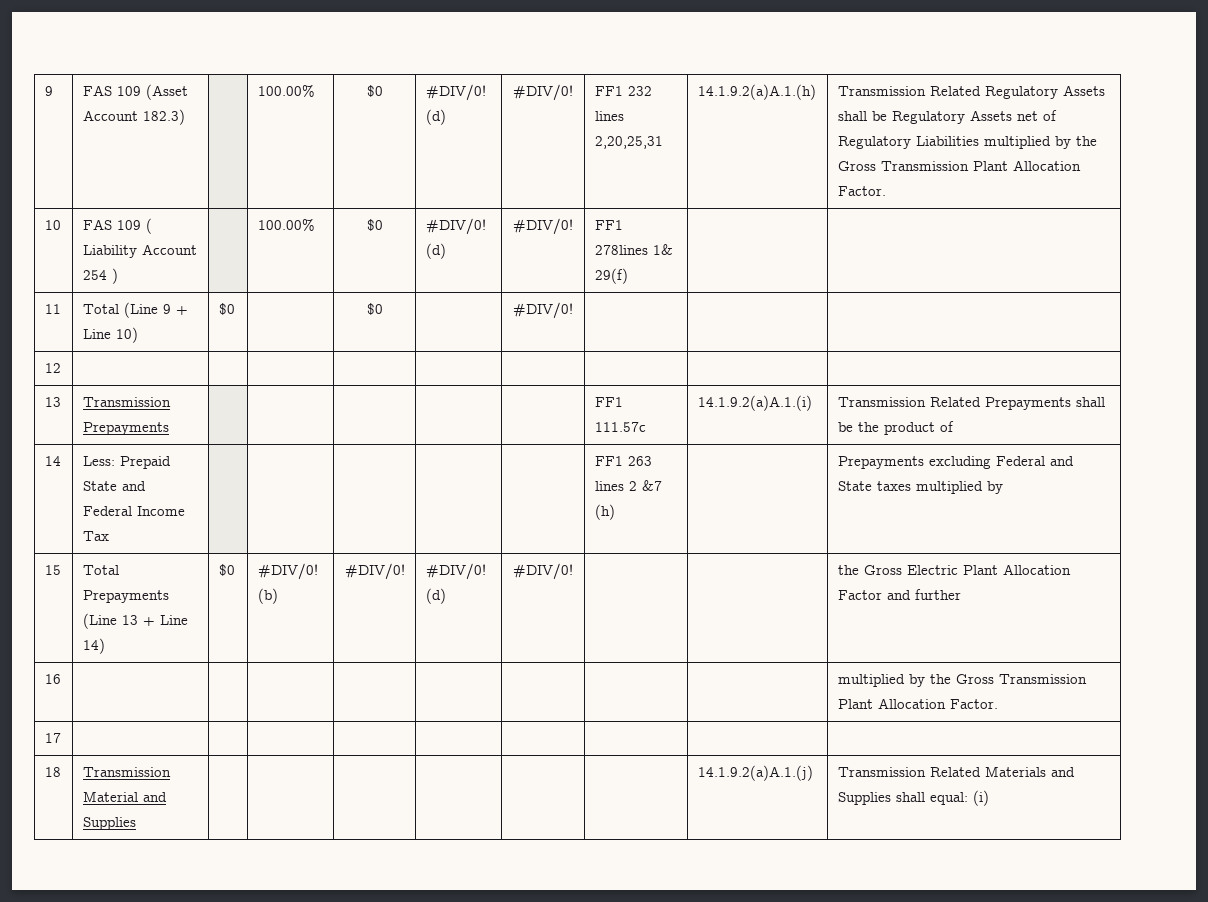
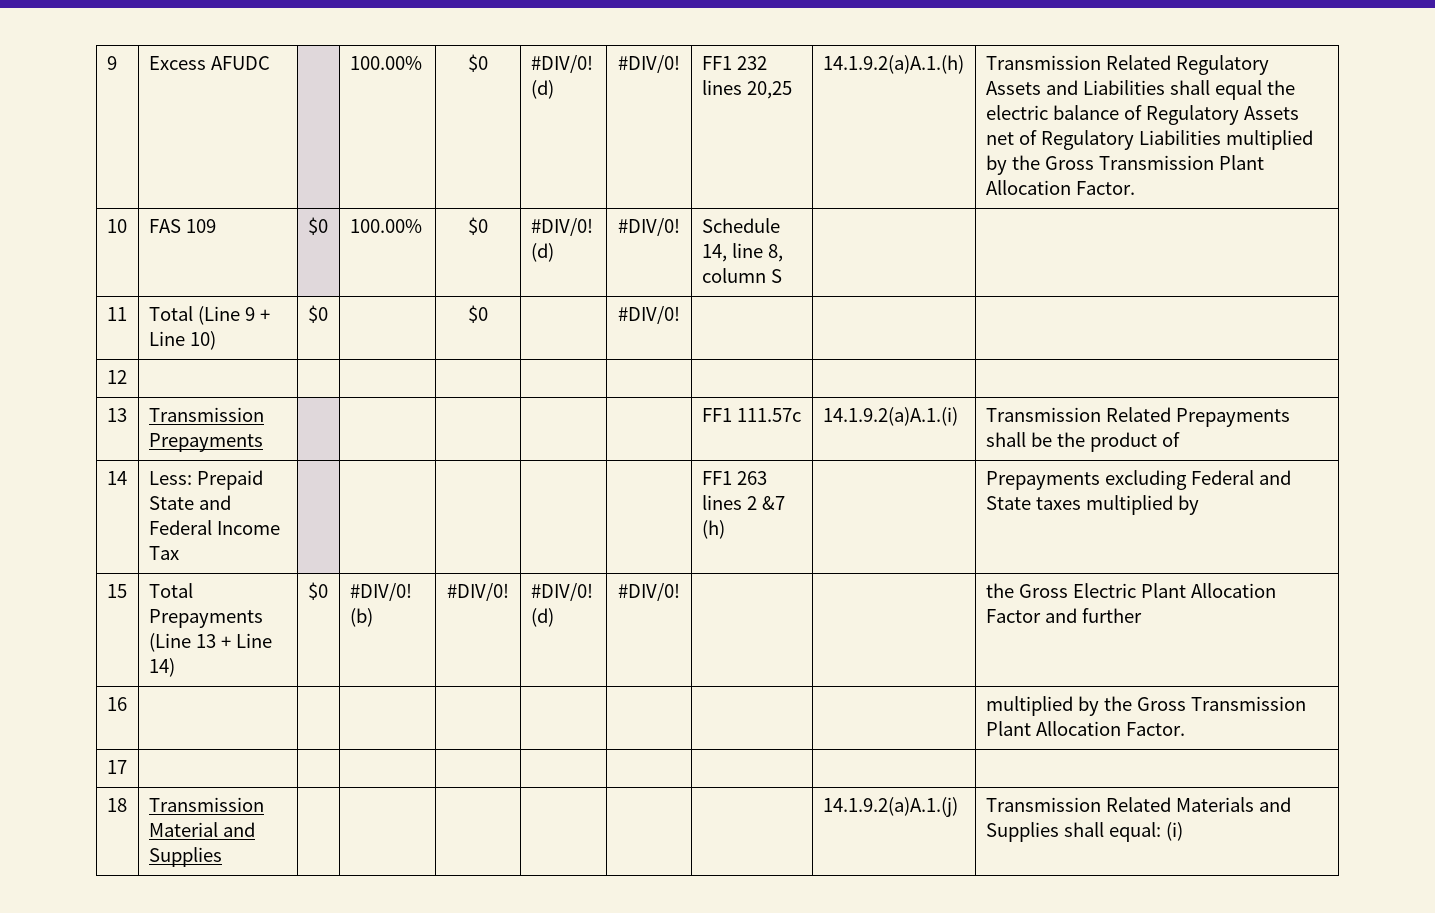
- 9 | FAS 109 (Asset Account 182.3) | | 100.00% | $0 | #DIV/0! (d) | #DIV/0! | FF1 232 lines 2,20,25,31 | 14.1.9.2(a)A.1.(h) | Transmission Related Regulatory Assets shall be Regulatory Assets net of Regulatory Liabilities multiplied by the Gross Transmission Plant Allocation Factor.
+ 9 | Excess AFUDC | | 100.00% | $0 | #DIV/0! (d) | #DIV/0! | FF1 232 lines 20,25 | 14.1.9.2(a)A.1.(h) | Transmission Related Regulatory Assets and Liabilities shall equal the electric balance of Regulatory Assets net of Regulatory Liabilities multiplied by the Gross Transmission Plant Allocation Factor.
- 10 | FAS 109 ( Liability Account 254 ) | | 100.00% | $0 | #DIV/0! (d) | #DIV/0! | FF1 278lines 1& 29(f) | |
+ 10 | FAS 109 | $0 | 100.00% | $0 | #DIV/0! (d) | #DIV/0! | Schedule 14, line 8, column S | |

